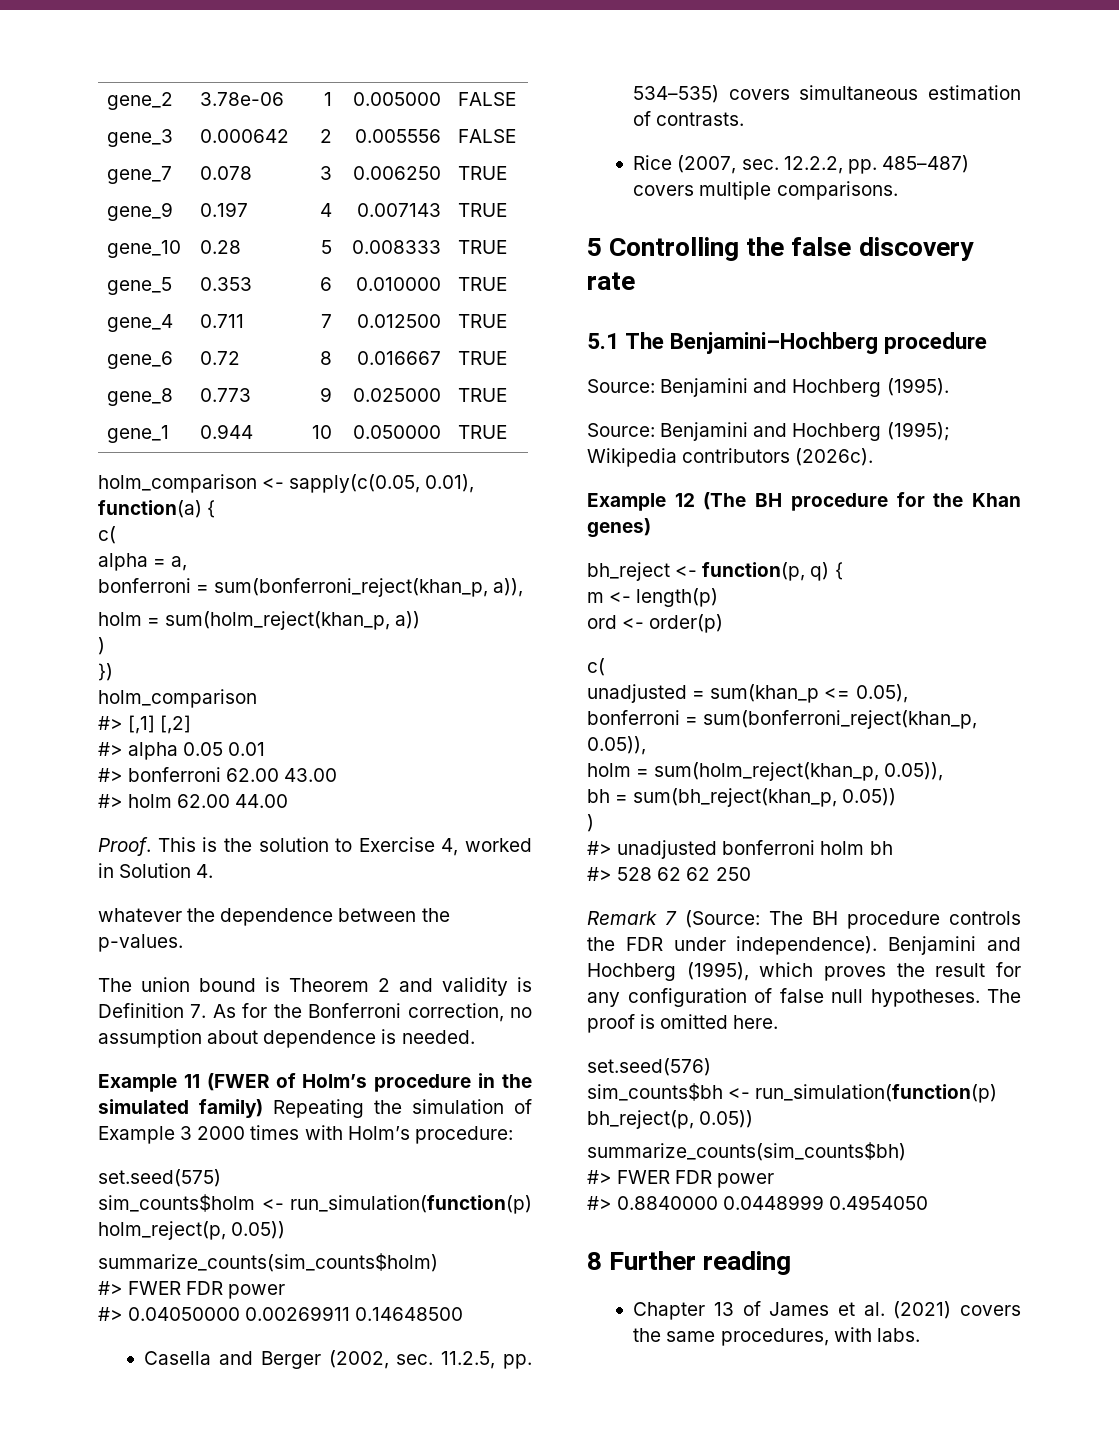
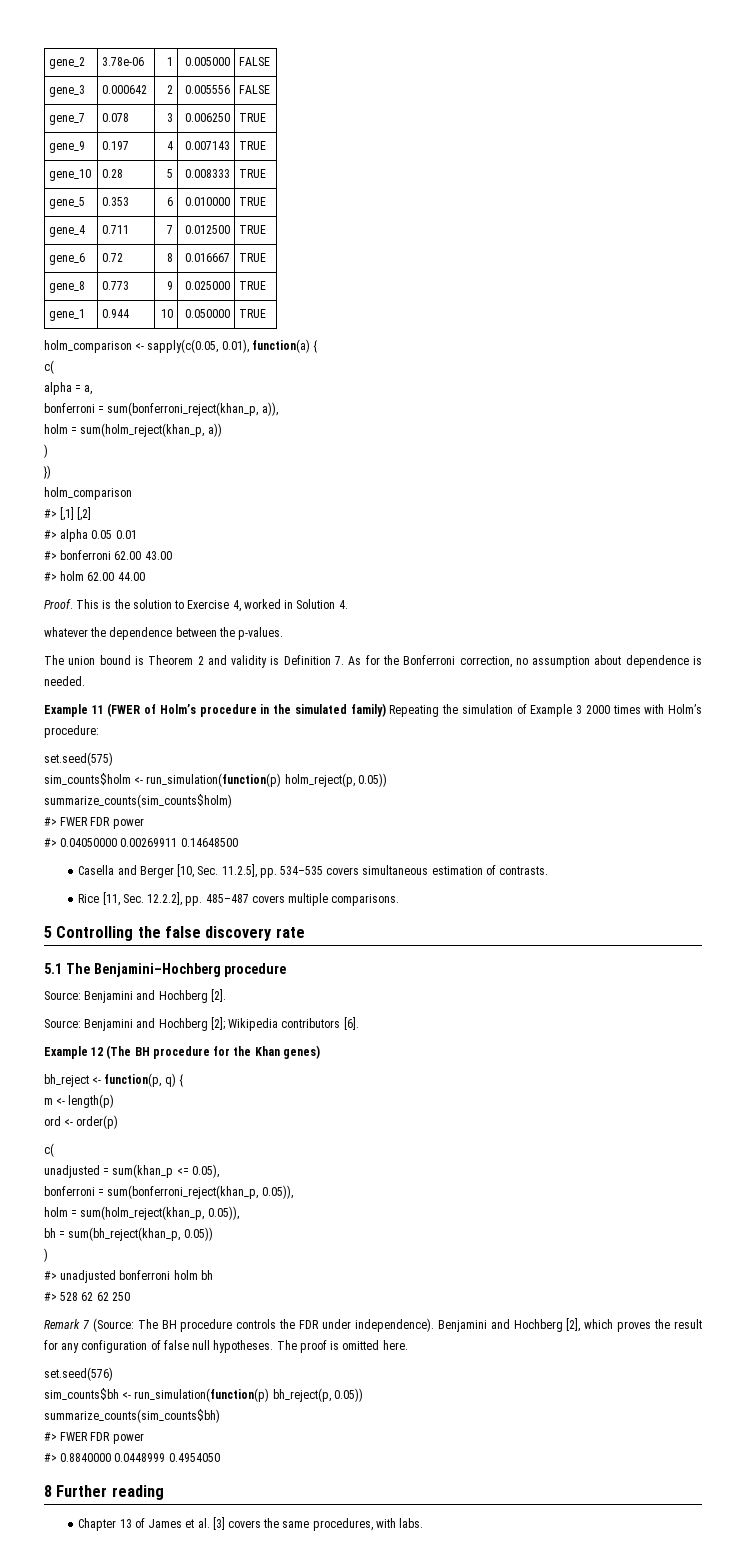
- Casella and Berger (2002, sec. 11.2.5, pp. 534–535) covers simultaneous estimation of contrasts.
+ Casella and Berger [10, Sec. 11.2.5], pp. 534–535 covers simultaneous estimation of contrasts.
- Rice (2007, sec. 12.2.2, pp. 485–487) covers multiple comparisons.
+ Rice [11, Sec. 12.2.2], pp. 485–487 covers multiple comparisons.
- Source: Benjamini and Hochberg (1995).
- Source: Benjamini and Hochberg (1995); Wikipedia contributors (2026c).
+ Source: Benjamini and Hochberg [2].
+ Source: Benjamini and Hochberg [2]; Wikipedia contributors [6].
- Benjamini and Hochberg (1995), which proves the result for any configuration of false null hypotheses.
+ Benjamini and Hochberg [2], which proves the result for any configuration of false null hypotheses.
- Chapter 13 of James et al. (2021) covers the same procedures, with labs.
+ Chapter 13 of James et al. [3] covers the same procedures, with labs.

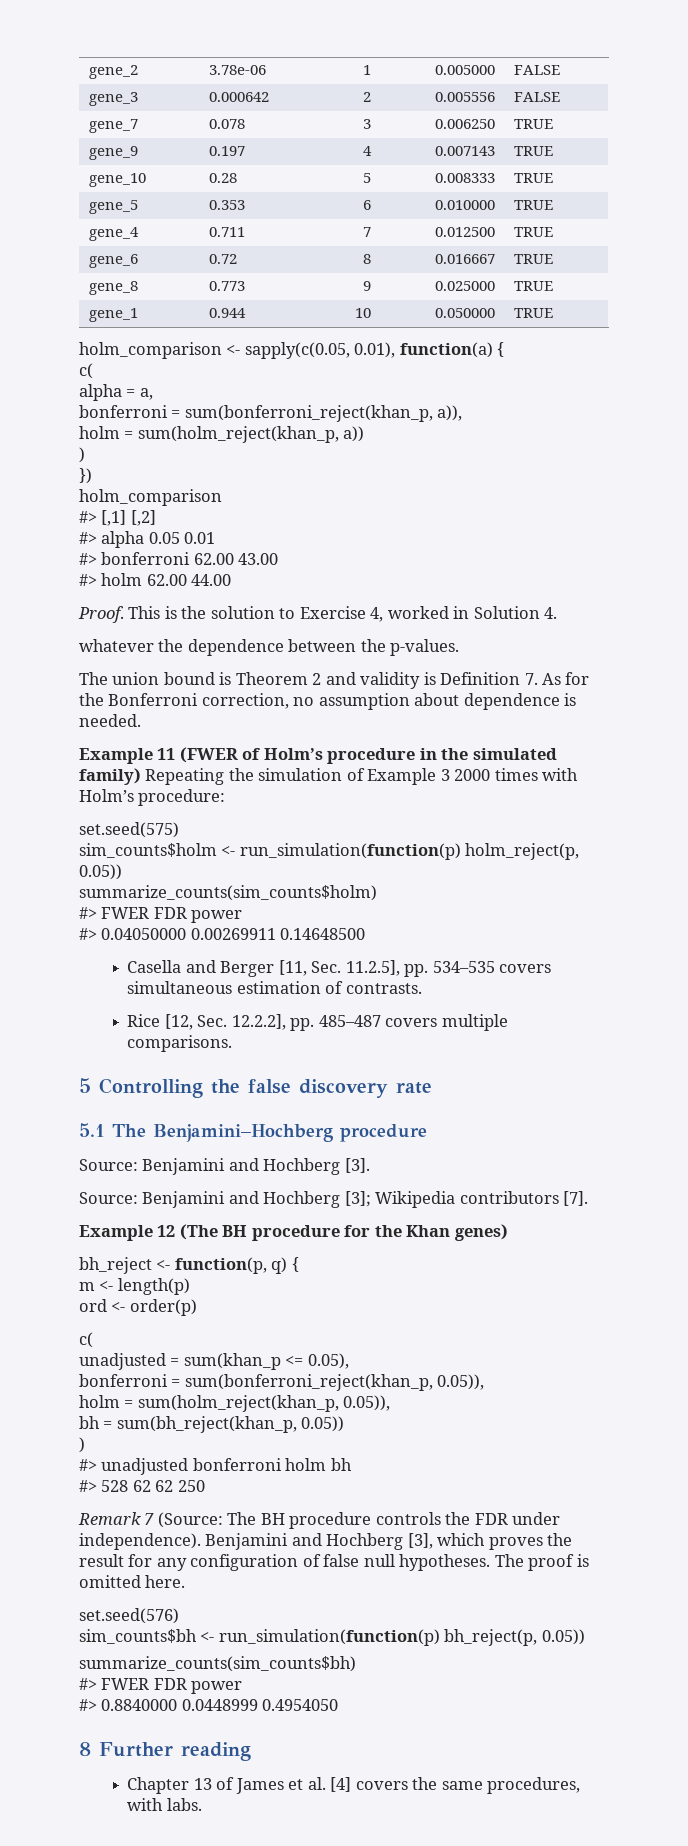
- Casella and Berger [10, Sec. 11.2.5], pp. 534–535 covers simultaneous estimation of contrasts.
+ Casella and Berger [11, Sec. 11.2.5], pp. 534–535 covers simultaneous estimation of contrasts.
- Rice [11, Sec. 12.2.2], pp. 485–487 covers multiple comparisons.
+ Rice [12, Sec. 12.2.2], pp. 485–487 covers multiple comparisons.
- Source: Benjamini and Hochberg [2].
- Source: Benjamini and Hochberg [2]; Wikipedia contributors [6].
+ Source: Benjamini and Hochberg [3].
+ Source: Benjamini and Hochberg [3]; Wikipedia contributors [7].
- Benjamini and Hochberg [2], which proves the result for any configuration of false null hypotheses.
+ Benjamini and Hochberg [3], which proves the result for any configuration of false null hypotheses.
- Chapter 13 of James et al. [3] covers the same procedures, with labs.
+ Chapter 13 of James et al. [4] covers the same procedures, with labs.

